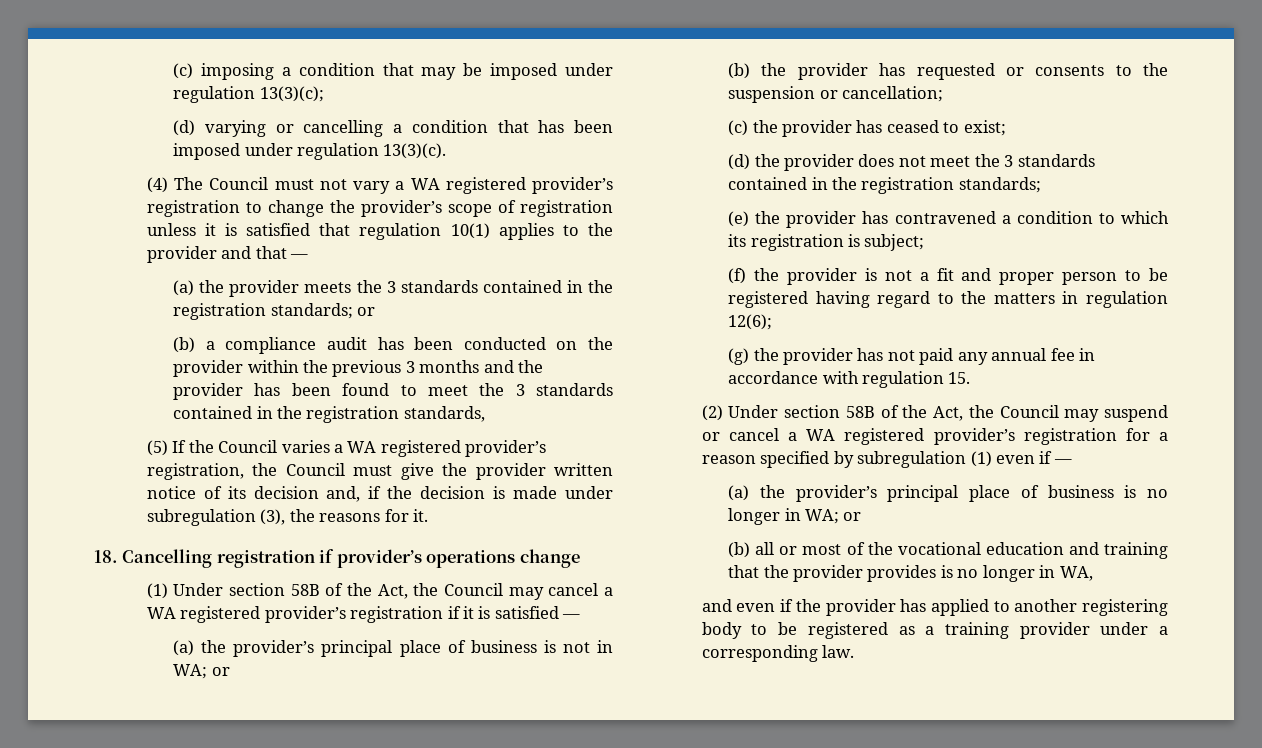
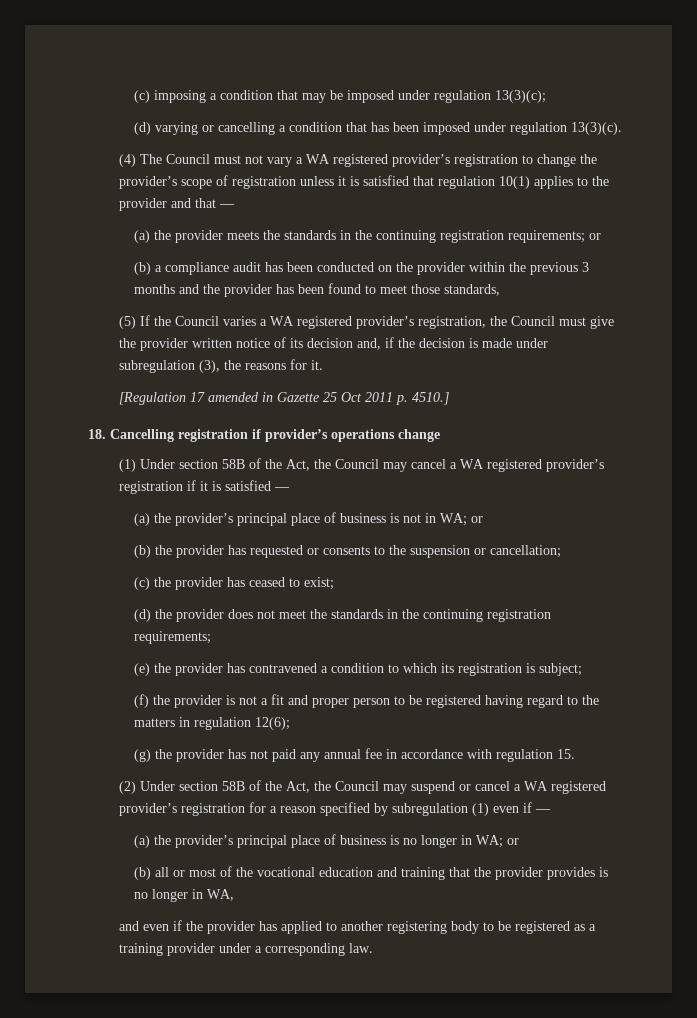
- (a) the provider meets the 3 standards contained in the registration standards; or
+ (a) the provider meets the standards in the continuing registration requirements; or
- (b) a compliance audit has been conducted on the provider within the previous 3 months and the provider has been found to meet the 3 standards contained in the registration standards,
+ (b) a compliance audit has been conducted on the provider within the previous 3 months and the provider has been found to meet those standards,
+ [Regulation 17 amended in Gazette 25 Oct 2011 p. 4510.]
- (d) the provider does not meet the 3 standards contained in the registration standards;
+ (d) the provider does not meet the standards in the continuing registration requirements;

